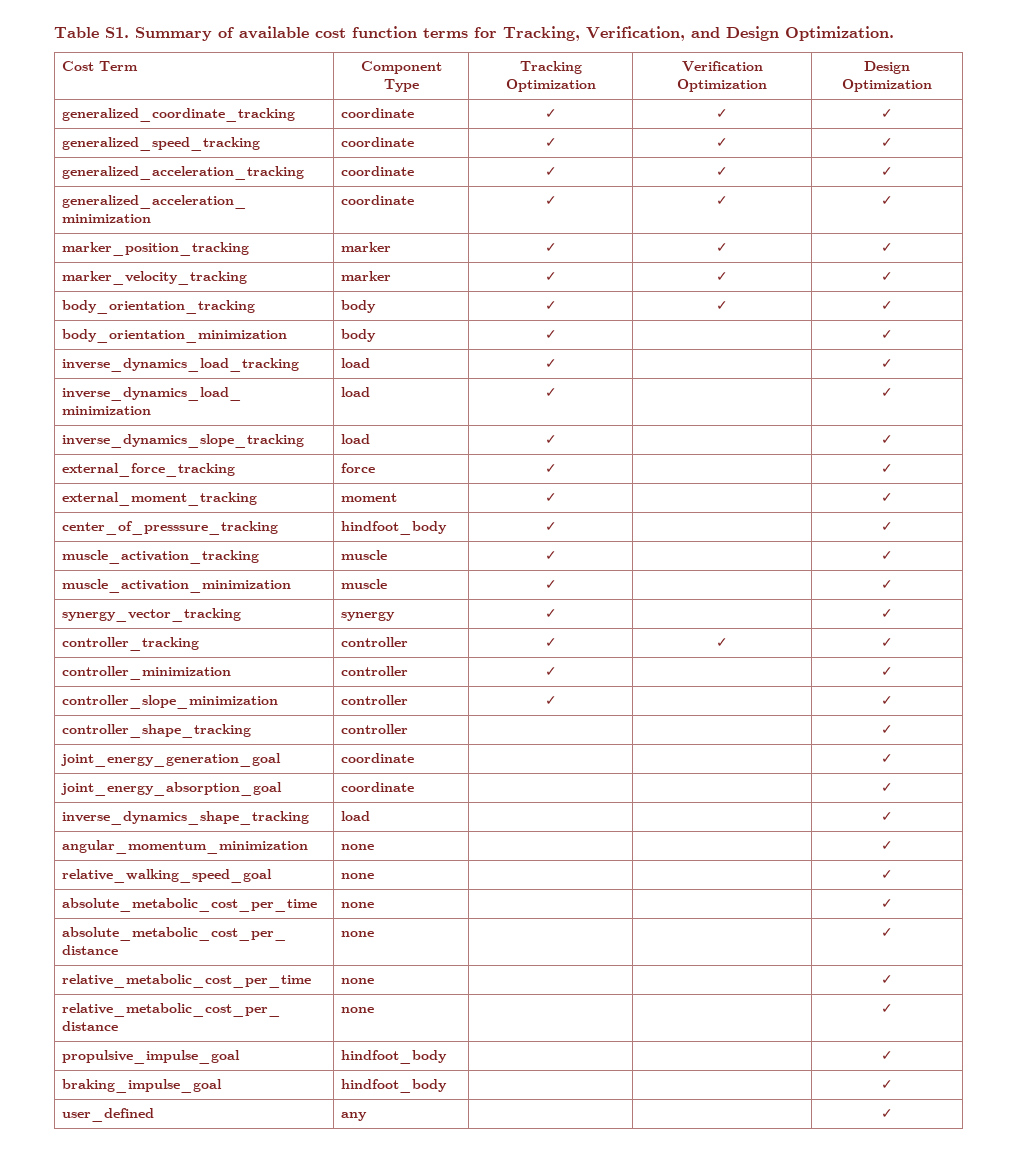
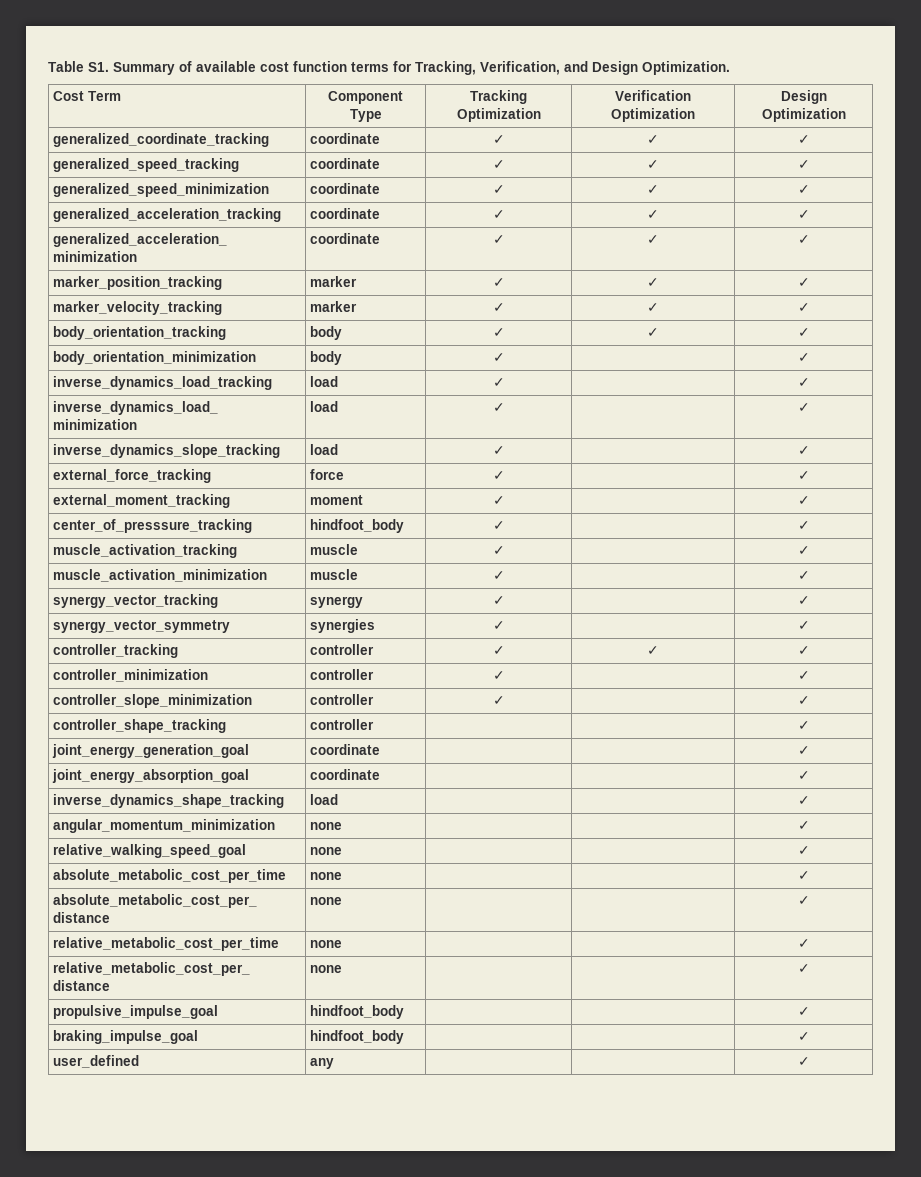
+ generalized_speed_minimization | coordinate | ✓ | ✓ | ✓
+ synergy_vector_symmetry | synergies | ✓ | | ✓

